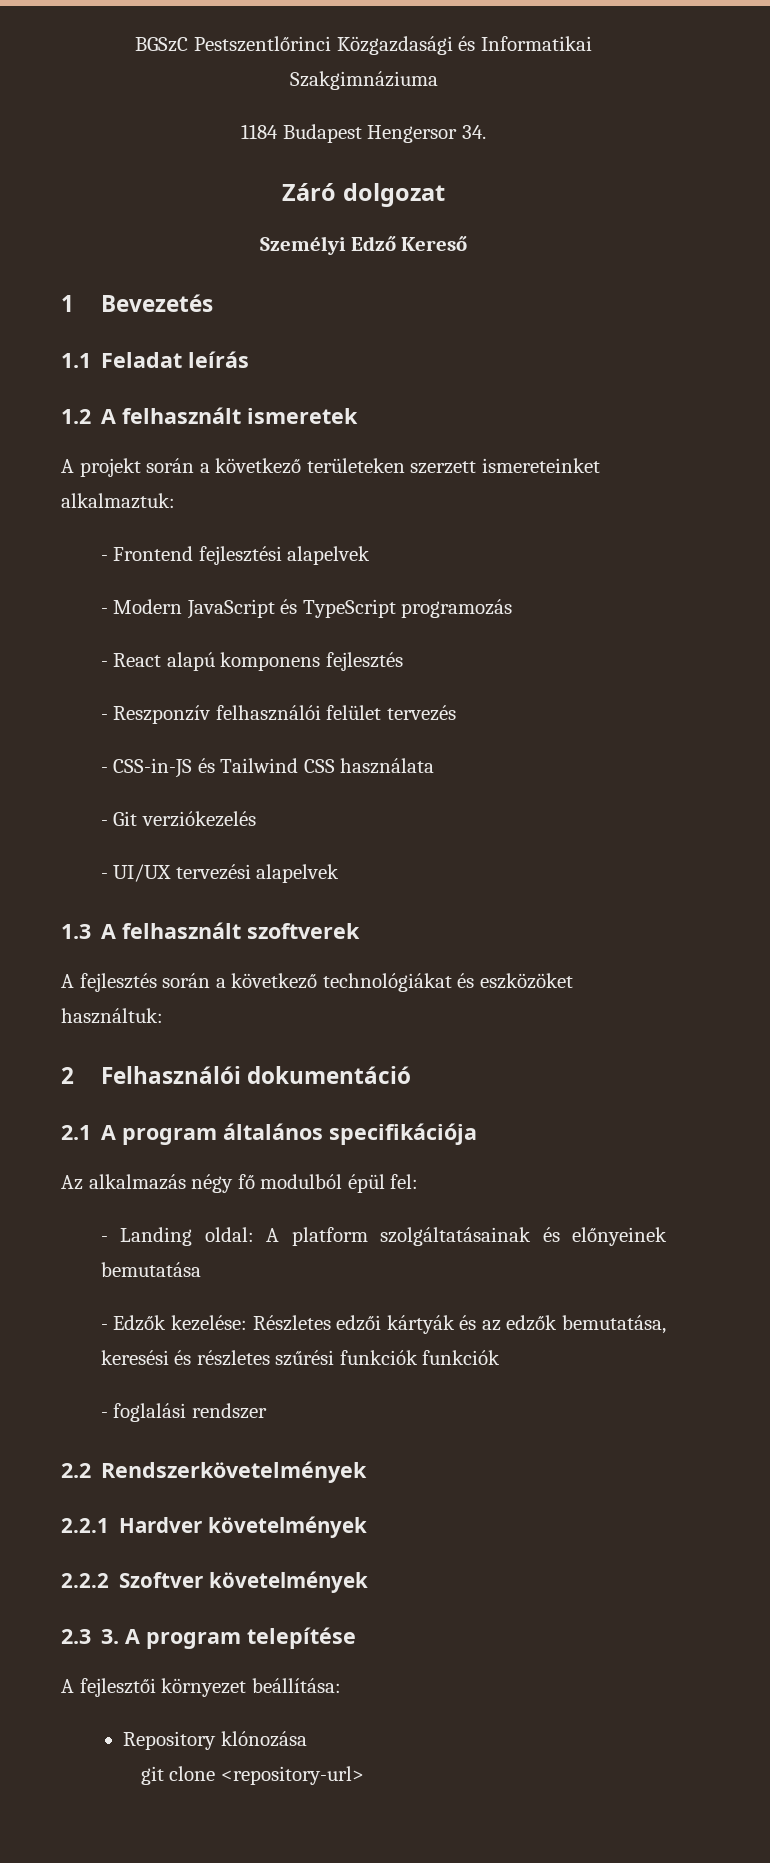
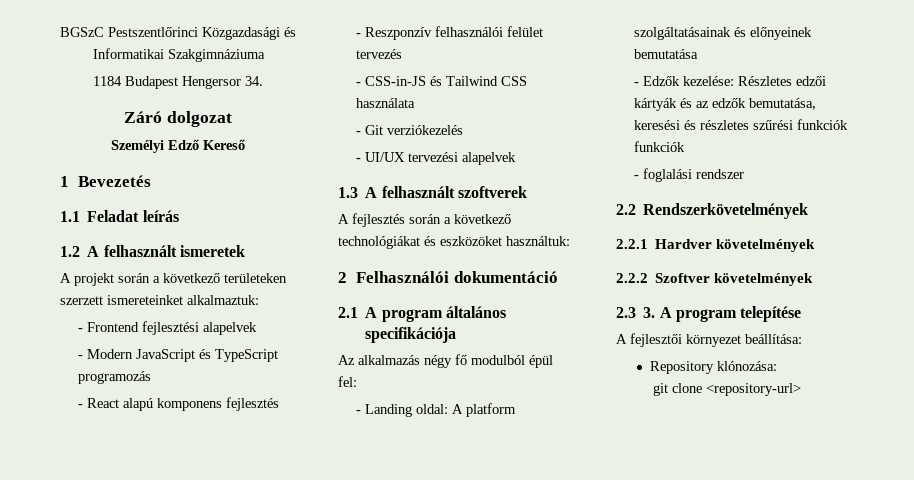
- Repository klónozása
+ Repository klónozása:

